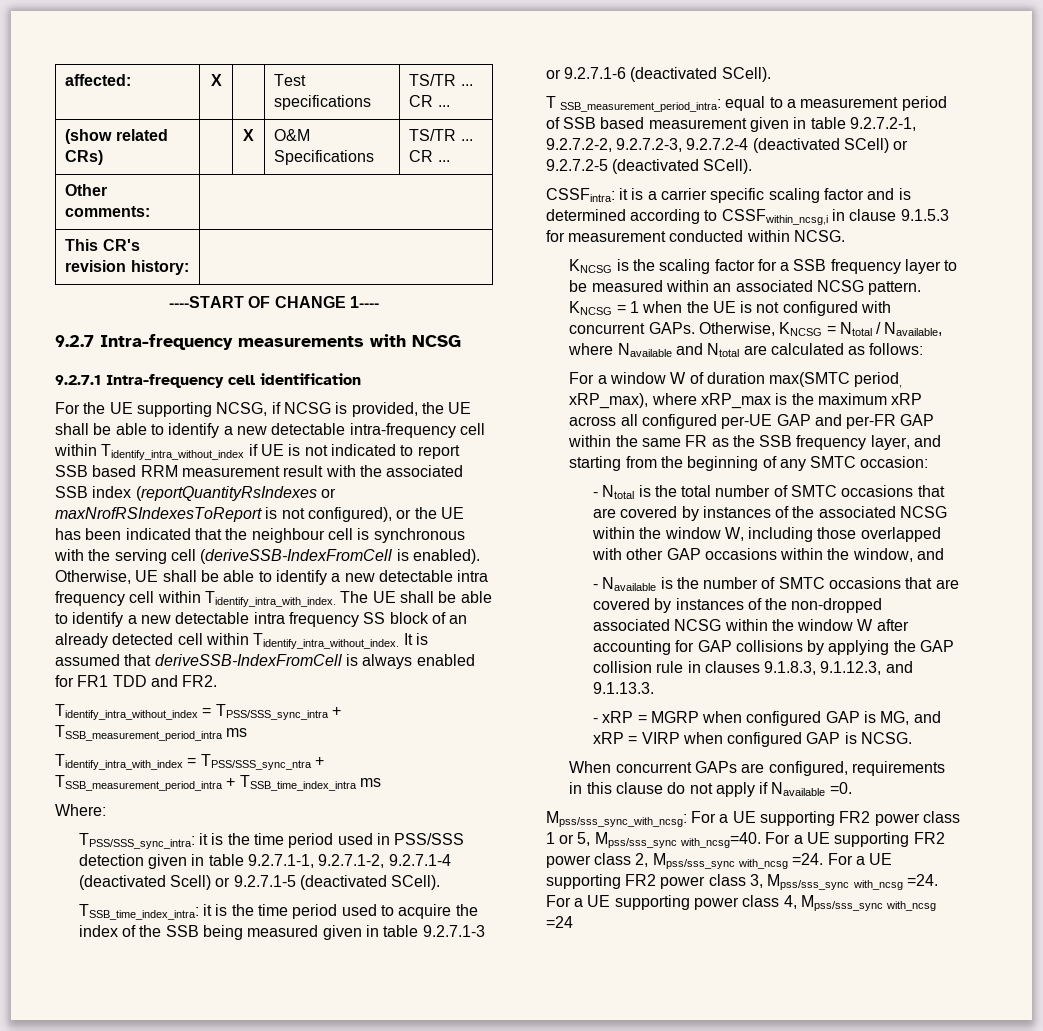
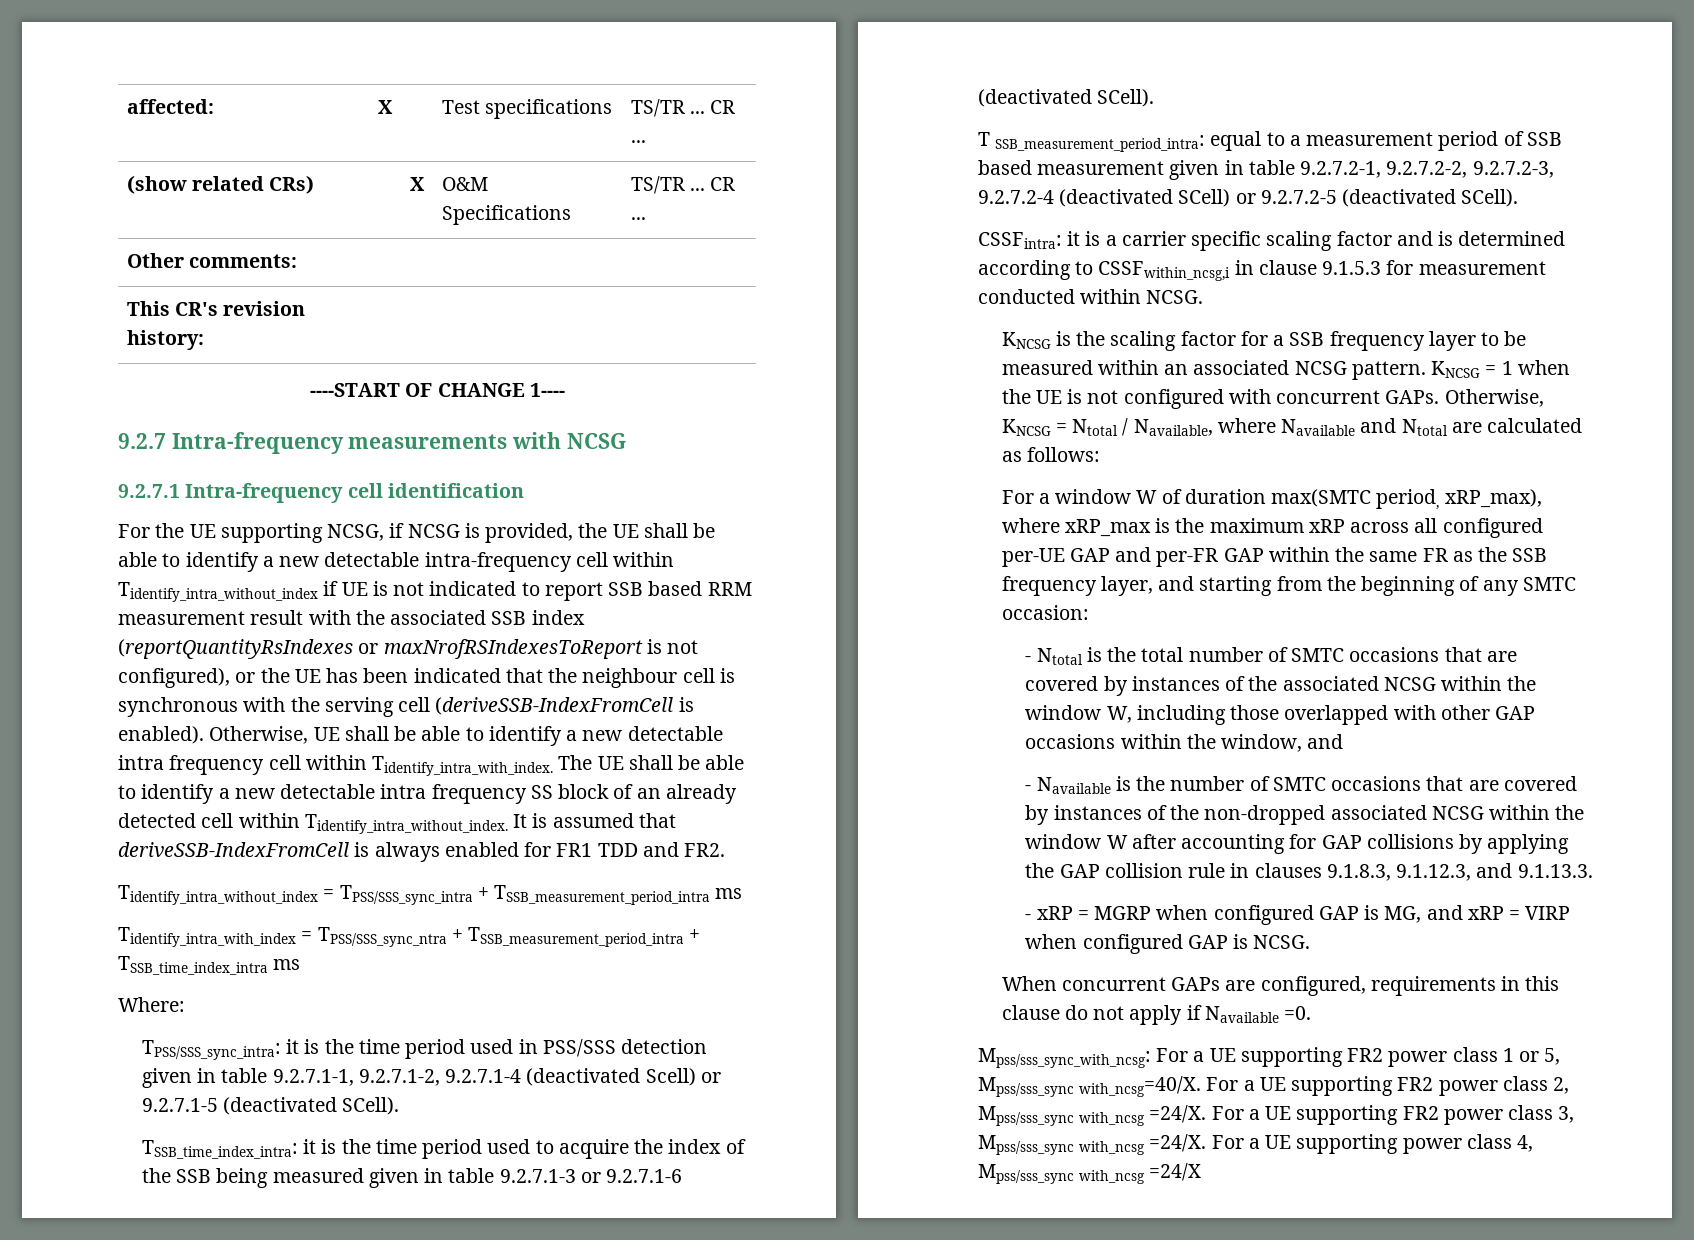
- Mpss/sss_sync_with_ncsg: For a UE supporting FR2 power class 1 or 5, Mpss/sss_sync with_ncsg=40.
+ Mpss/sss_sync_with_ncsg: For a UE supporting FR2 power class 1 or 5, Mpss/sss_sync with_ncsg=40/X.
- For a UE supporting FR2 power class 2, Mpss/sss_sync with_ncsg =24.
+ For a UE supporting FR2 power class 2, Mpss/sss_sync with_ncsg =24/X.
- For a UE supporting FR2 power class 3, Mpss/sss_sync with_ncsg =24.
+ For a UE supporting FR2 power class 3, Mpss/sss_sync with_ncsg =24/X.
- For a UE supporting power class 4, Mpss/sss_sync with_ncsg =24
+ For a UE supporting power class 4, Mpss/sss_sync with_ncsg =24/X

